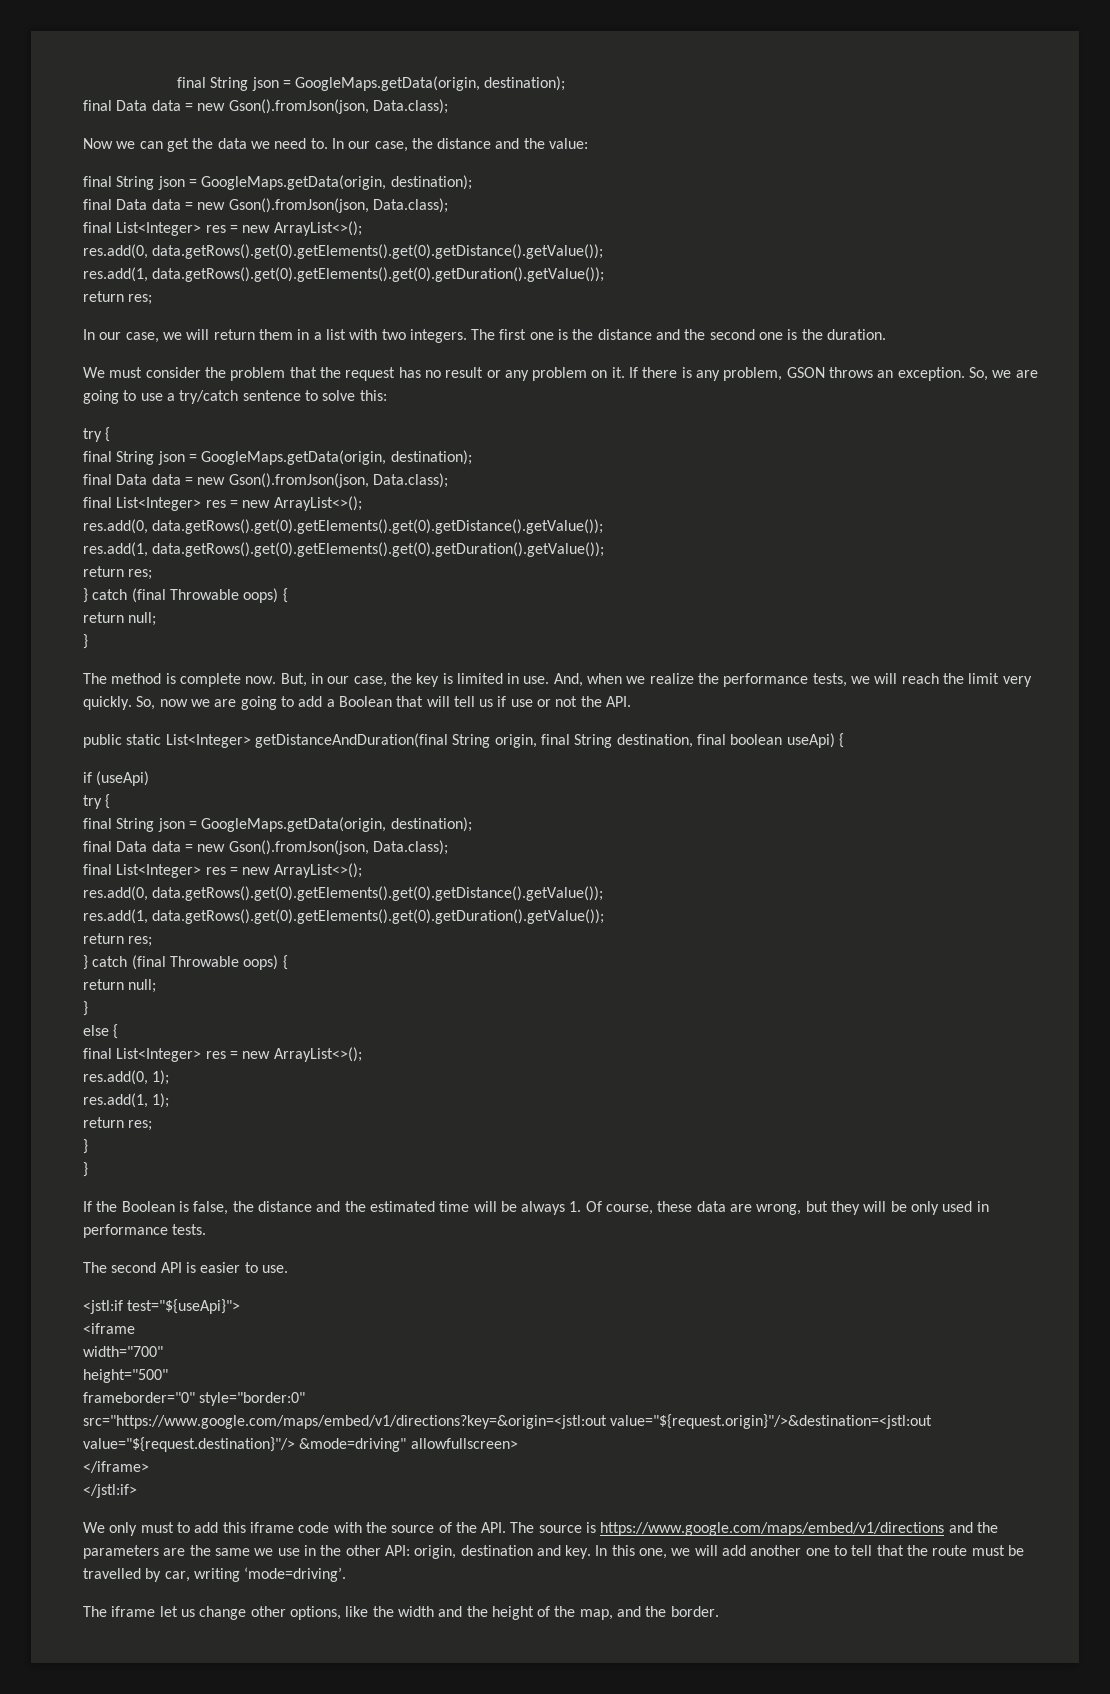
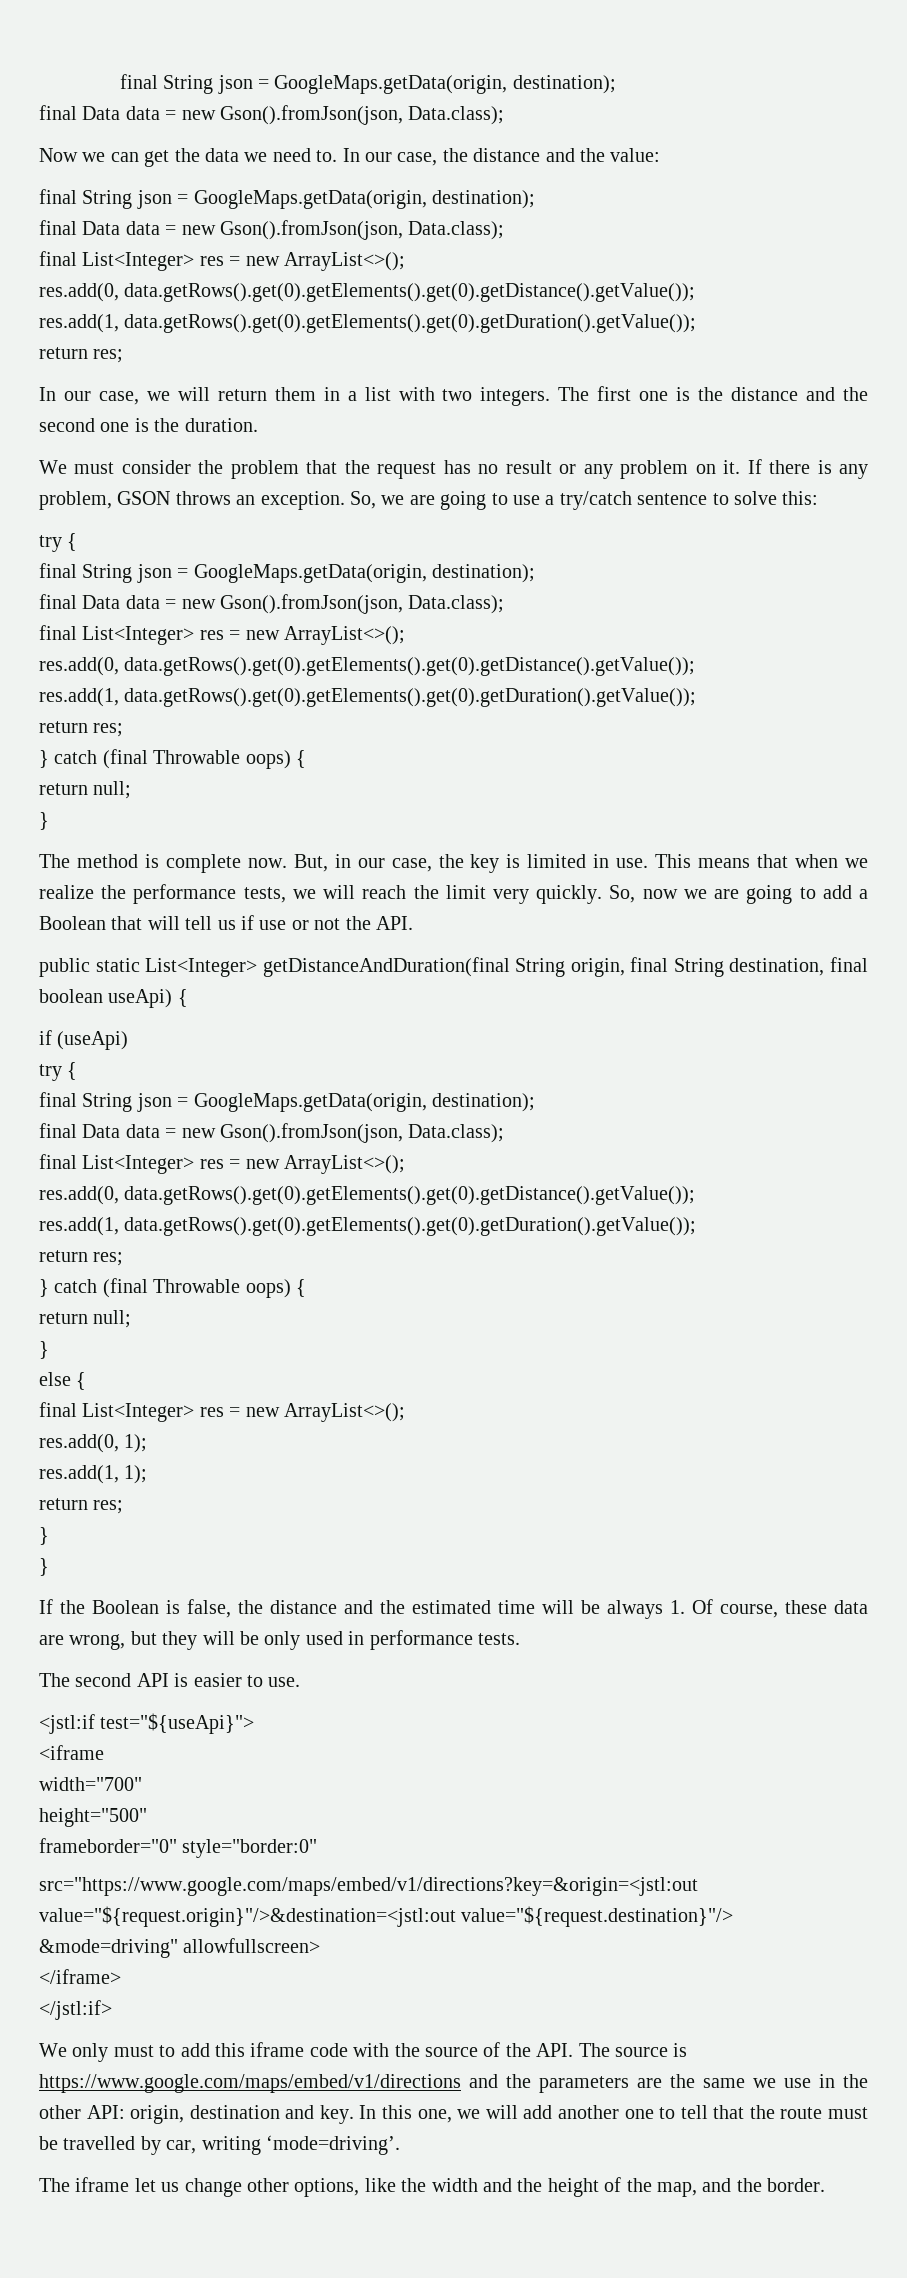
- And, when we realize the performance tests, we will reach the limit very quickly.
+ This means that when we realize the performance tests, we will reach the limit very quickly.

